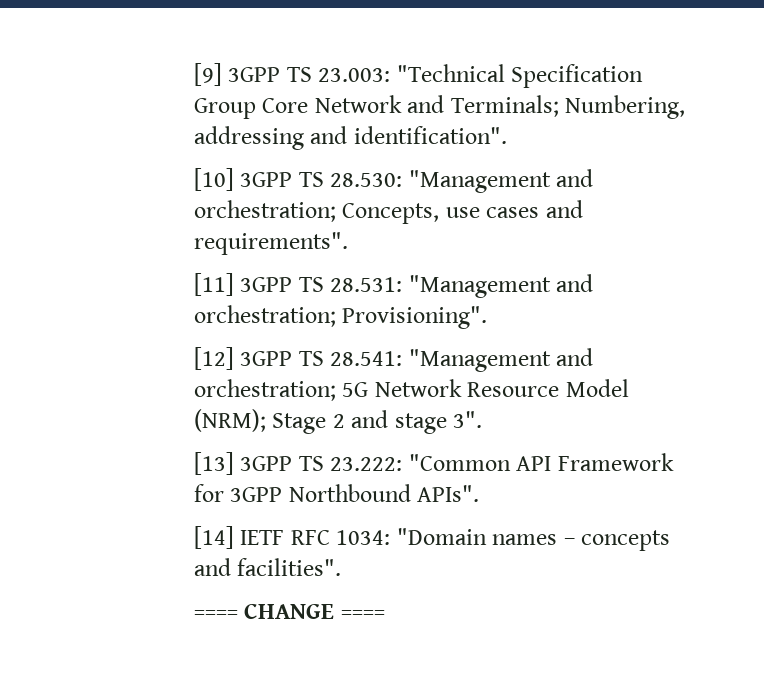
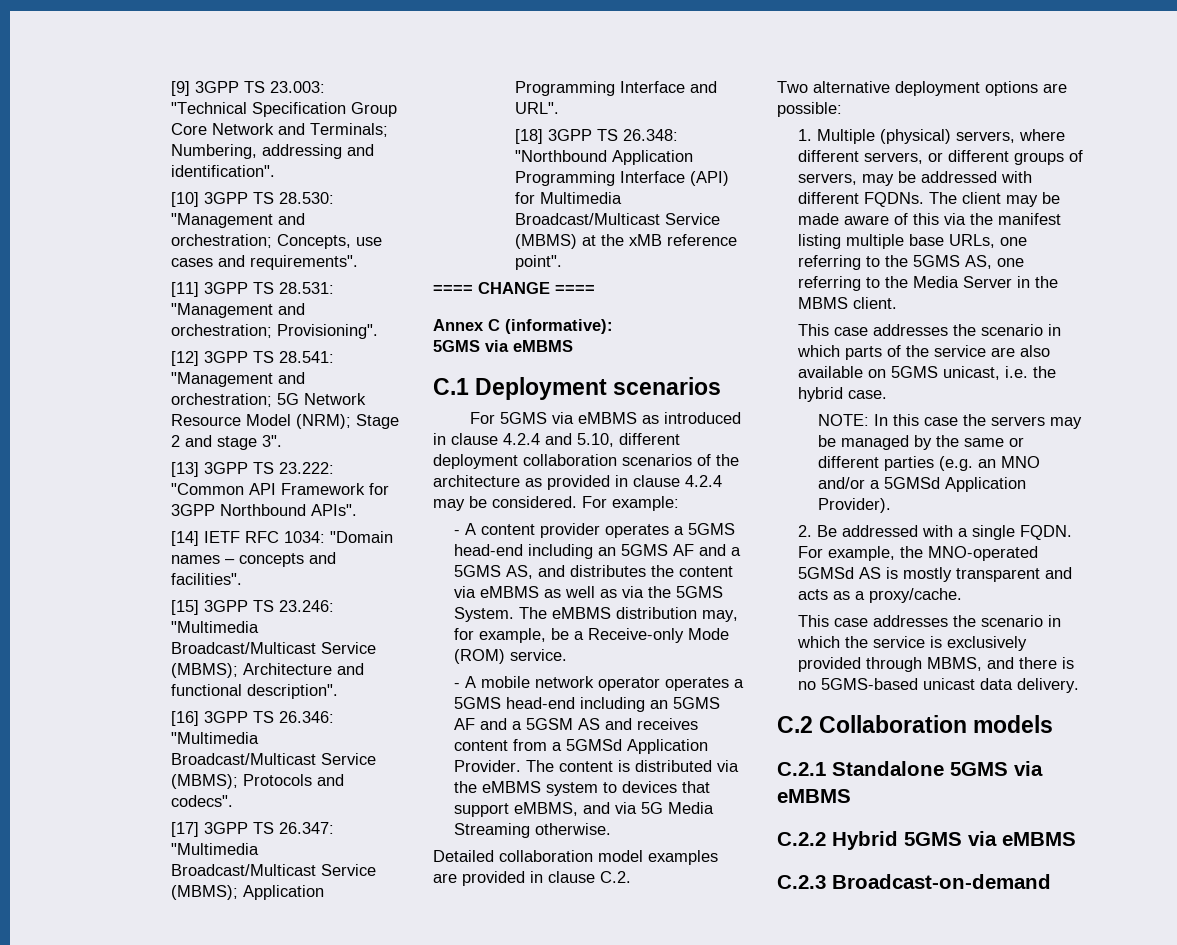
+ [15] 3GPP TS 23.246: "Multimedia Broadcast/Multicast Service (MBMS); Architecture and functional description".
+ [16] 3GPP TS 26.346: "Multimedia Broadcast/Multicast Service (MBMS); Protocols and codecs".
+ [17] 3GPP TS 26.347: "Multimedia Broadcast/Multicast Service (MBMS); Application Programming Interface and URL".
+ [18] 3GPP TS 26.348: "Northbound Application Programming Interface (API) for Multimedia Broadcast/Multicast Service (MBMS) at the xMB reference point".
  ==== CHANGE ====
+ Annex C (informative):
+ 5GMS via eMBMS
+ C.1 Deployment scenarios
+ For 5GMS via eMBMS as introduced in clause 4.2.4 and 5.10, different deployment collaboration scenarios of the architecture as provided in clause 4.2.4 may be considered. For example:
+ - A content provider operates a 5GMS head-end including an 5GMS AF and a 5GMS AS, and distributes the content via eMBMS as well as via the 5GMS System. The eMBMS distribution may, for example, be a Receive-only Mode (ROM) service.
+ - A mobile network operator operates a 5GMS head-end including an 5GMS AF and a 5GSM AS and receives content from a 5GMSd Application Provider. The content is distributed via the eMBMS system to devices that support eMBMS, and via 5G Media Streaming otherwise.
+ Detailed collaboration model examples are provided in clause C.2.
+ Two alternative deployment options are possible:
+ 1. Multiple (physical) servers, where different servers, or different groups of servers, may be addressed with different FQDNs. The client may be made aware of this via the manifest listing multiple base URLs, one referring to the 5GMS AS, one referring to the Media Server in the MBMS client.
+ This case addresses the scenario in which parts of the service are also available on 5GMS unicast, i.e. the hybrid case.
+ NOTE: In this case the servers may be managed by the same or different parties (e.g. an MNO and/or a 5GMSd Application Provider).
+ 2. Be addressed with a single FQDN. For example, the MNO-operated 5GMSd AS is mostly transparent and acts as a proxy/cache.
+ This case addresses the scenario in which the service is exclusively provided through MBMS, and there is no 5GMS-based unicast data delivery.
+ C.2 Collaboration models
+ C.2.1 Standalone 5GMS via eMBMS
+ C.2.2 Hybrid 5GMS via eMBMS
+ C.2.3 Broadcast-on-demand

